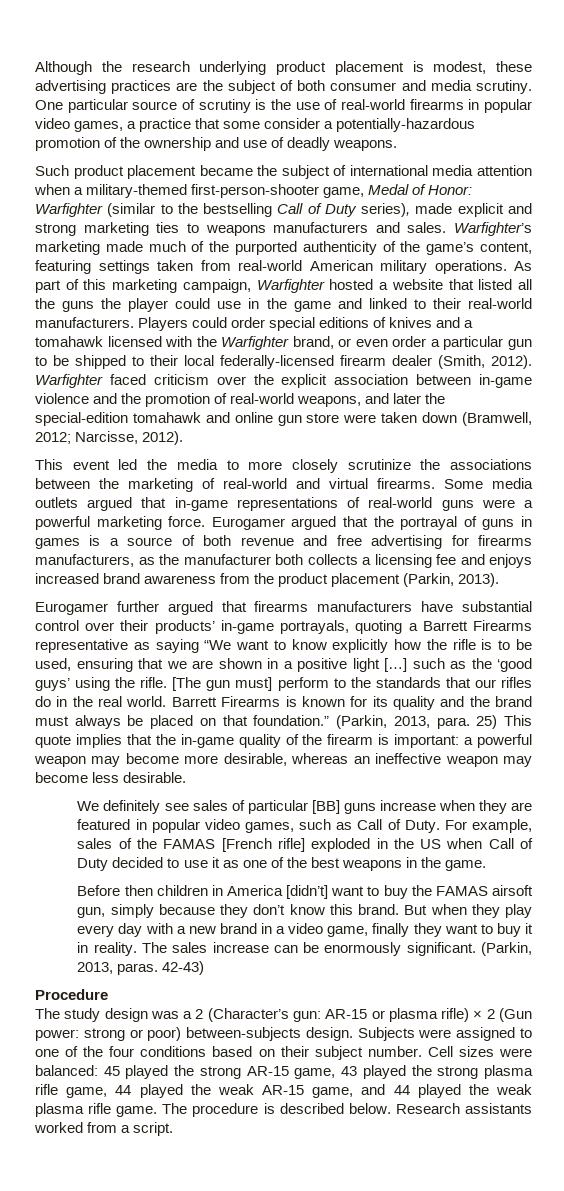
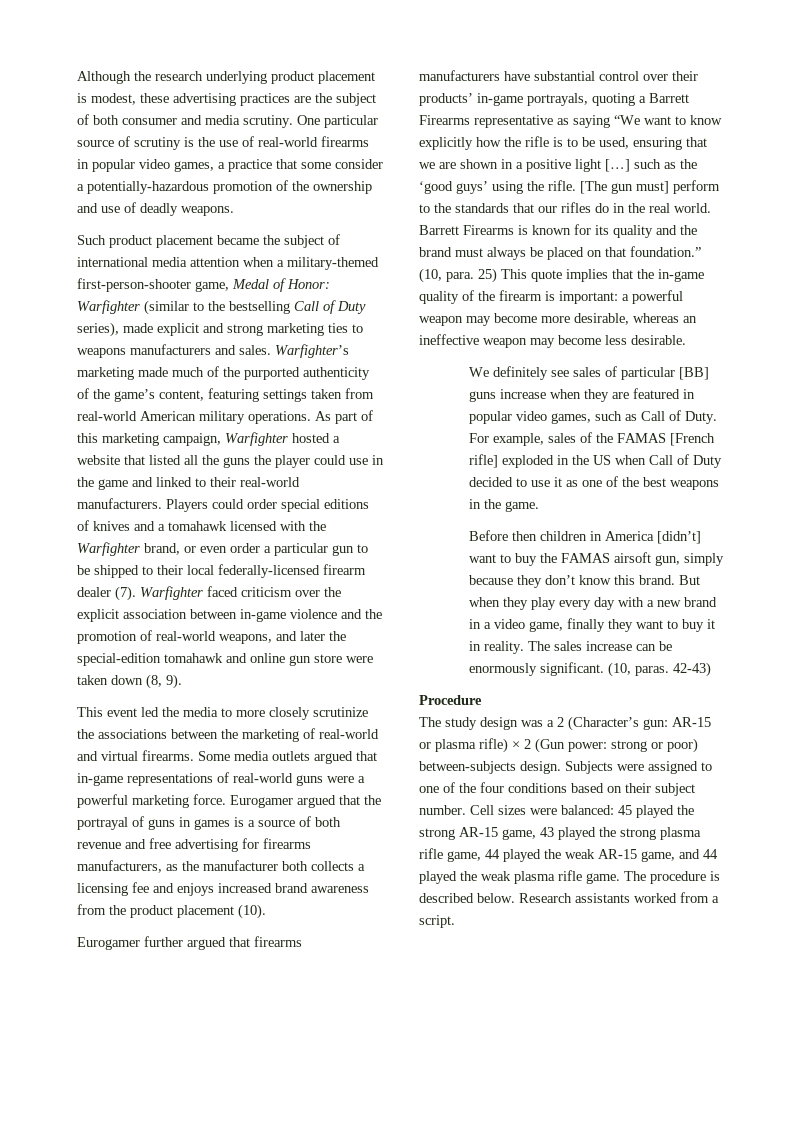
- Players could order special editions of knives and a tomahawk licensed with the Warfighter brand, or even order a particular gun to be shipped to their local federally-licensed firearm dealer (Smith, 2012).
+ Players could order special editions of knives and a tomahawk licensed with the Warfighter brand, or even order a particular gun to be shipped to their local federally-licensed firearm dealer (7).
- Warfighter faced criticism over the explicit association between in-game violence and the promotion of real-world weapons, and later the special-edition tomahawk and online gun store were taken down (Bramwell, 2012; Narcisse, 2012).
+ Warfighter faced criticism over the explicit association between in-game violence and the promotion of real-world weapons, and later the special-edition tomahawk and online gun store were taken down (8, 9).
- Eurogamer argued that the portrayal of guns in games is a source of both revenue and free advertising for firearms manufacturers, as the manufacturer both collects a licensing fee and enjoys increased brand awareness from the product placement (Parkin, 2013).
+ Eurogamer argued that the portrayal of guns in games is a source of both revenue and free advertising for firearms manufacturers, as the manufacturer both collects a licensing fee and enjoys increased brand awareness from the product placement (10).
- (Parkin, 2013, para. 25) This quote implies that the in-game quality of the firearm is important: a powerful weapon may become more desirable, whereas an ineffective weapon may become less desirable.
+ (10, para. 25) This quote implies that the in-game quality of the firearm is important: a powerful weapon may become more desirable, whereas an ineffective weapon may become less desirable.
- (Parkin, 2013, paras. 42-43)
+ (10, paras. 42-43)

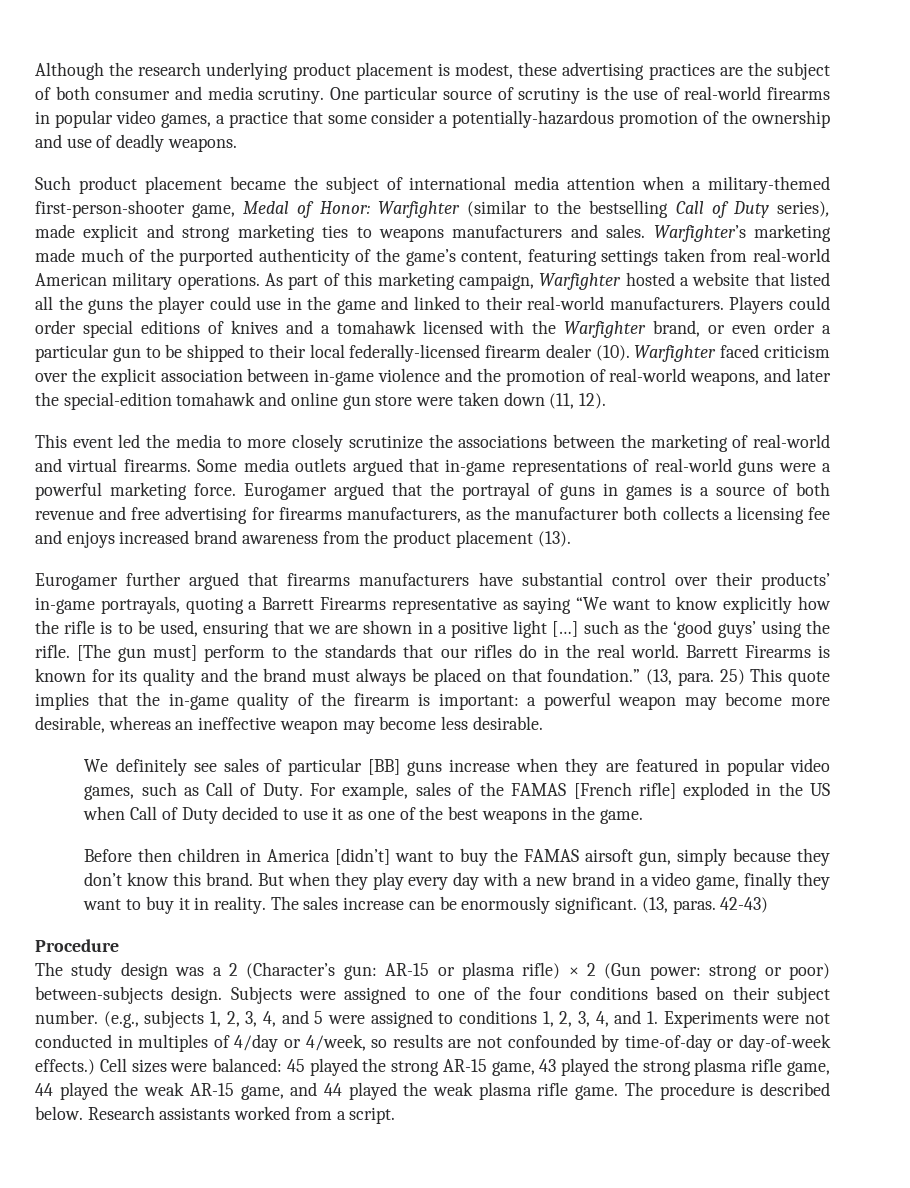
- Players could order special editions of knives and a tomahawk licensed with the Warfighter brand, or even order a particular gun to be shipped to their local federally-licensed firearm dealer (7).
+ Players could order special editions of knives and a tomahawk licensed with the Warfighter brand, or even order a particular gun to be shipped to their local federally-licensed firearm dealer (10).
- Warfighter faced criticism over the explicit association between in-game violence and the promotion of real-world weapons, and later the special-edition tomahawk and online gun store were taken down (8, 9).
+ Warfighter faced criticism over the explicit association between in-game violence and the promotion of real-world weapons, and later the special-edition tomahawk and online gun store were taken down (11, 12).
- Eurogamer argued that the portrayal of guns in games is a source of both revenue and free advertising for firearms manufacturers, as the manufacturer both collects a licensing fee and enjoys increased brand awareness from the product placement (10).
+ Eurogamer argued that the portrayal of guns in games is a source of both revenue and free advertising for firearms manufacturers, as the manufacturer both collects a licensing fee and enjoys increased brand awareness from the product placement (13).
- (10, para. 25) This quote implies that the in-game quality of the firearm is important: a powerful weapon may become more desirable, whereas an ineffective weapon may become less desirable.
+ (13, para. 25) This quote implies that the in-game quality of the firearm is important: a powerful weapon may become more desirable, whereas an ineffective weapon may become less desirable.
- (10, paras. 42-43)
+ (13, paras. 42-43)
+ (e.g., subjects 1, 2, 3, 4, and 5 were assigned to conditions 1, 2, 3, 4, and 1. Experiments were not conducted in multiples of 4/day or 4/week, so results are not confounded by time-of-day or day-of-week effects.)

